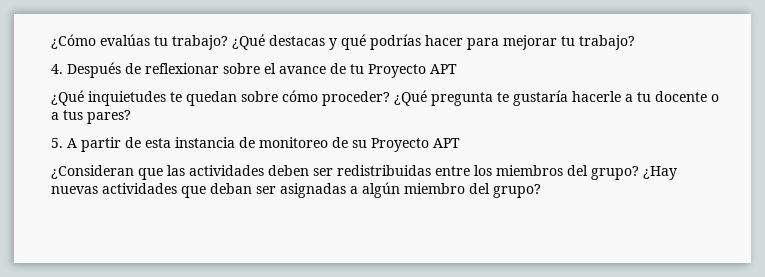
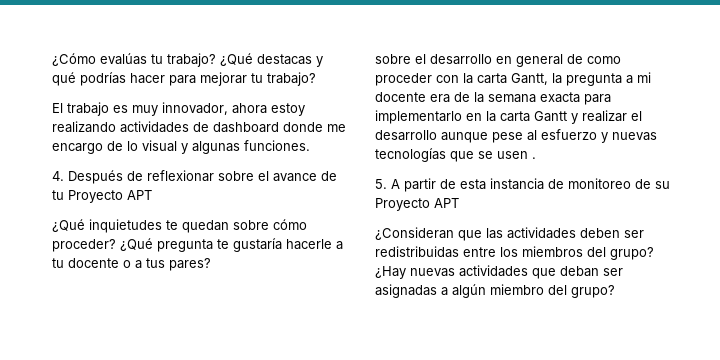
+ El trabajo es muy innovador, ahora estoy realizando actividades de dashboard donde me encargo de lo visual y algunas funciones.
+ sobre el desarrollo en general de como proceder con la carta Gantt, la pregunta a mi docente era de la semana exacta para implementarlo en la carta Gantt y realizar el desarrollo aunque pese al esfuerzo y nuevas tecnologías que se usen .

